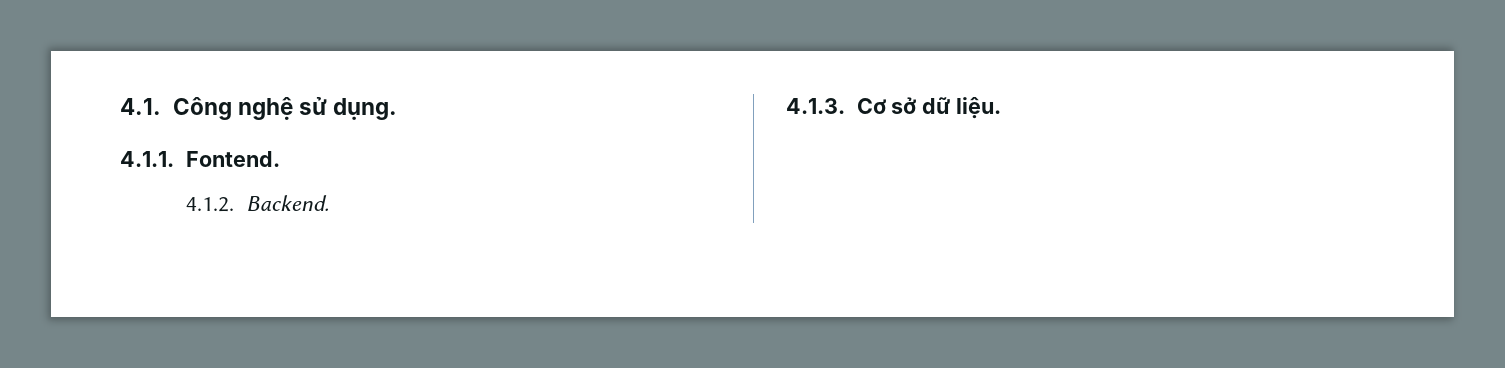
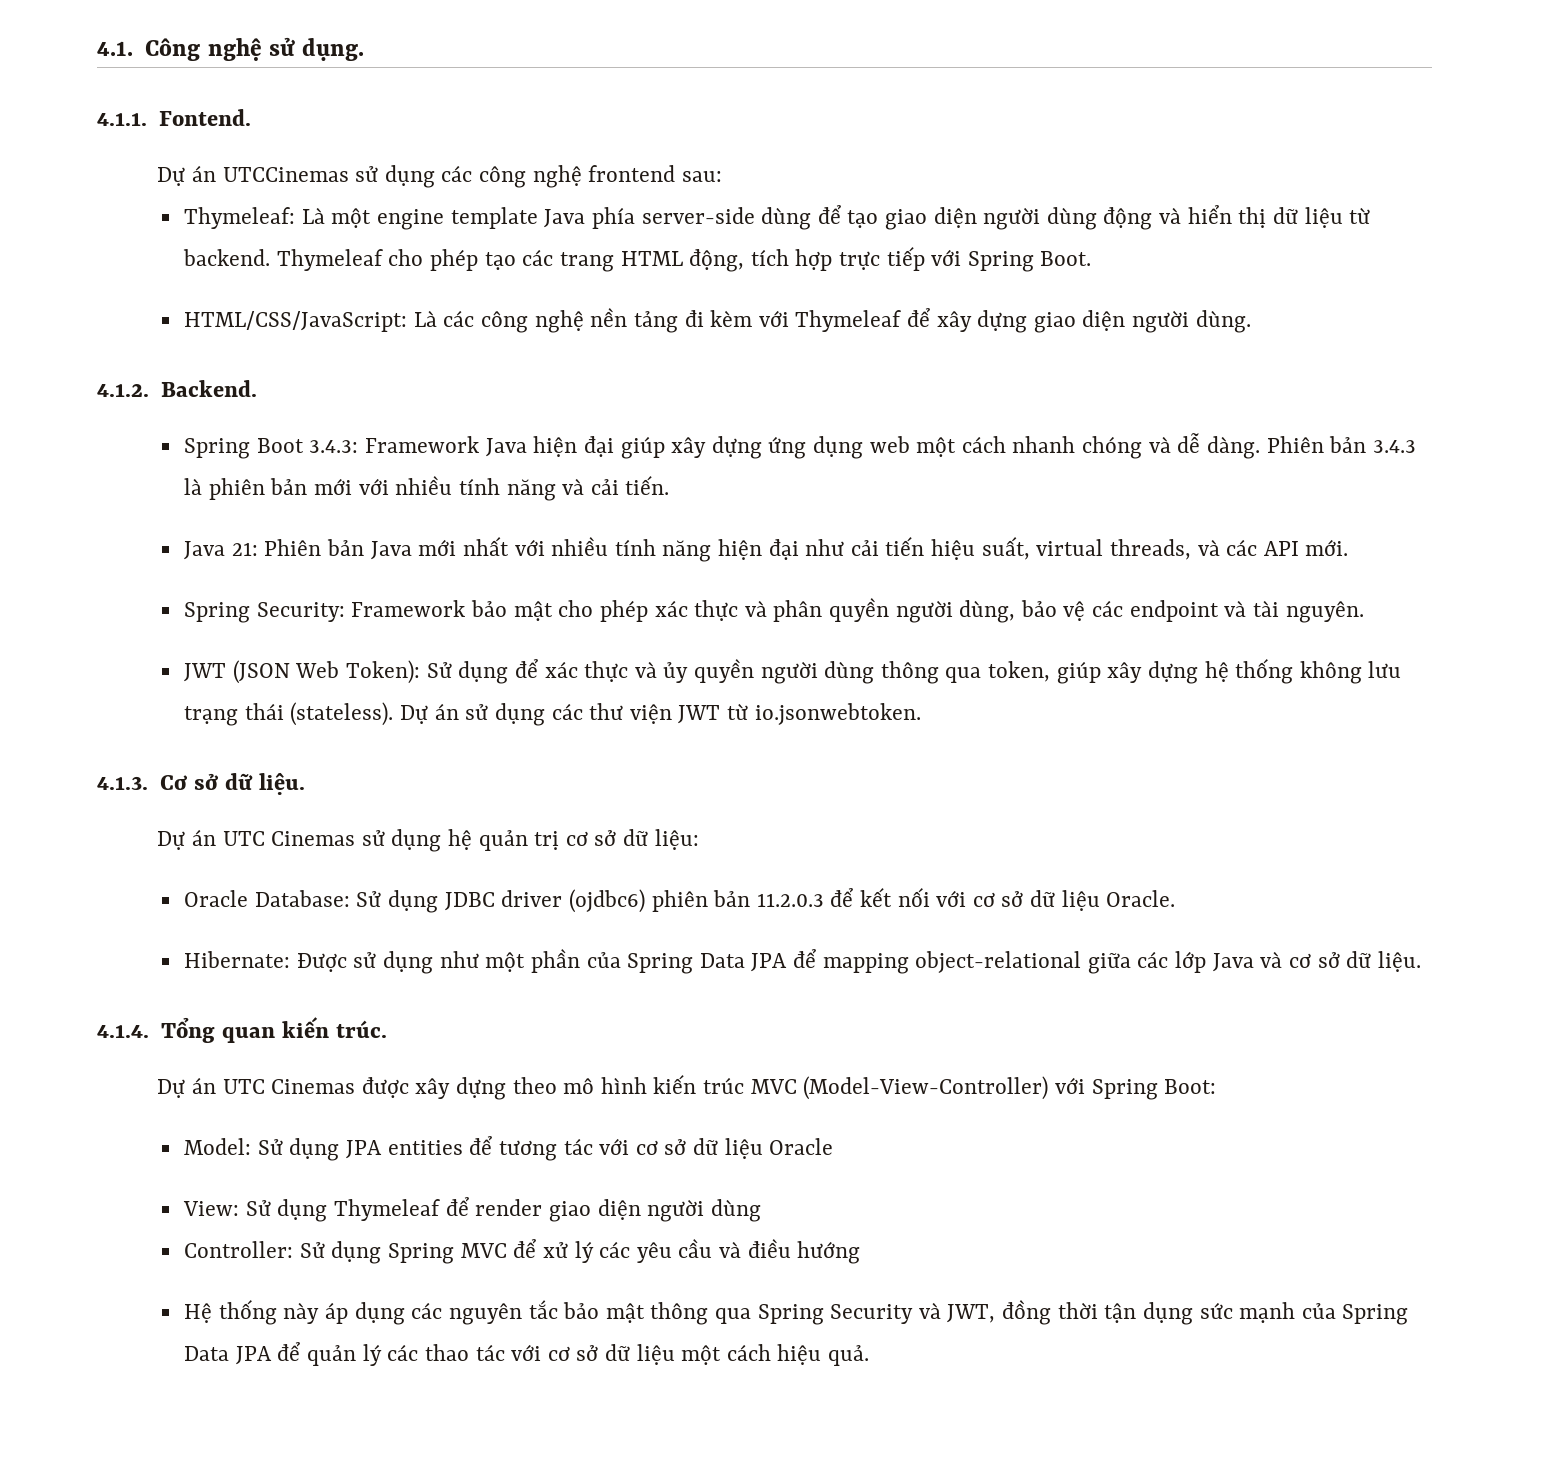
+ Dự án UTCCinemas sử dụng các công nghệ frontend sau:
+ Thymeleaf: Là một engine template Java phía server-side dùng để tạo giao diện người dùng động và hiển thị dữ liệu từ backend. Thymeleaf cho phép tạo các trang HTML động, tích hợp trực tiếp với Spring Boot.
+ HTML/CSS/JavaScript: Là các công nghệ nền tảng đi kèm với Thymeleaf để xây dựng giao diện người dùng.
  4.1.2. Backend.
+ Spring Boot 3.4.3: Framework Java hiện đại giúp xây dựng ứng dụng web một cách nhanh chóng và dễ dàng. Phiên bản 3.4.3 là phiên bản mới với nhiều tính năng và cải tiến.
+ Java 21: Phiên bản Java mới nhất với nhiều tính năng hiện đại như cải tiến hiệu suất, virtual threads, và các API mới.
+ Spring Security: Framework bảo mật cho phép xác thực và phân quyền người dùng, bảo vệ các endpoint và tài nguyên.
+ JWT (JSON Web Token): Sử dụng để xác thực và ủy quyền người dùng thông qua token, giúp xây dựng hệ thống không lưu trạng thái (stateless). Dự án sử dụng các thư viện JWT từ io.jsonwebtoken.
+ Dự án UTC Cinemas sử dụng hệ quản trị cơ sở dữ liệu:
+ Oracle Database: Sử dụng JDBC driver (ojdbc6) phiên bản 11.2.0.3 để kết nối với cơ sở dữ liệu Oracle.
+ Hibernate: Được sử dụng như một phần của Spring Data JPA để mapping object-relational giữa các lớp Java và cơ sở dữ liệu.
+ 4.1.4. Tổng quan kiến trúc.
+ Dự án UTC Cinemas được xây dựng theo mô hình kiến trúc MVC (Model-View-Controller) với Spring Boot:
+ Model: Sử dụng JPA entities để tương tác với cơ sở dữ liệu Oracle
+ View: Sử dụng Thymeleaf để render giao diện người dùng
+ Controller: Sử dụng Spring MVC để xử lý các yêu cầu và điều hướng
+ Hệ thống này áp dụng các nguyên tắc bảo mật thông qua Spring Security và JWT, đồng thời tận dụng sức mạnh của Spring Data JPA để quản lý các thao tác với cơ sở dữ liệu một cách hiệu quả.

